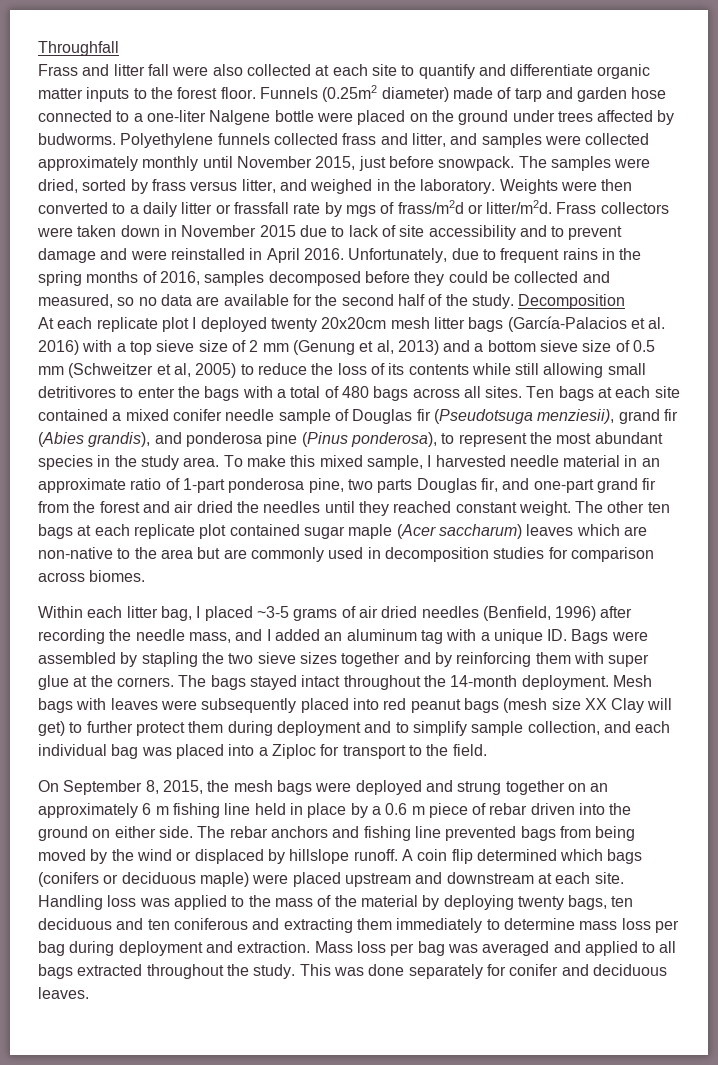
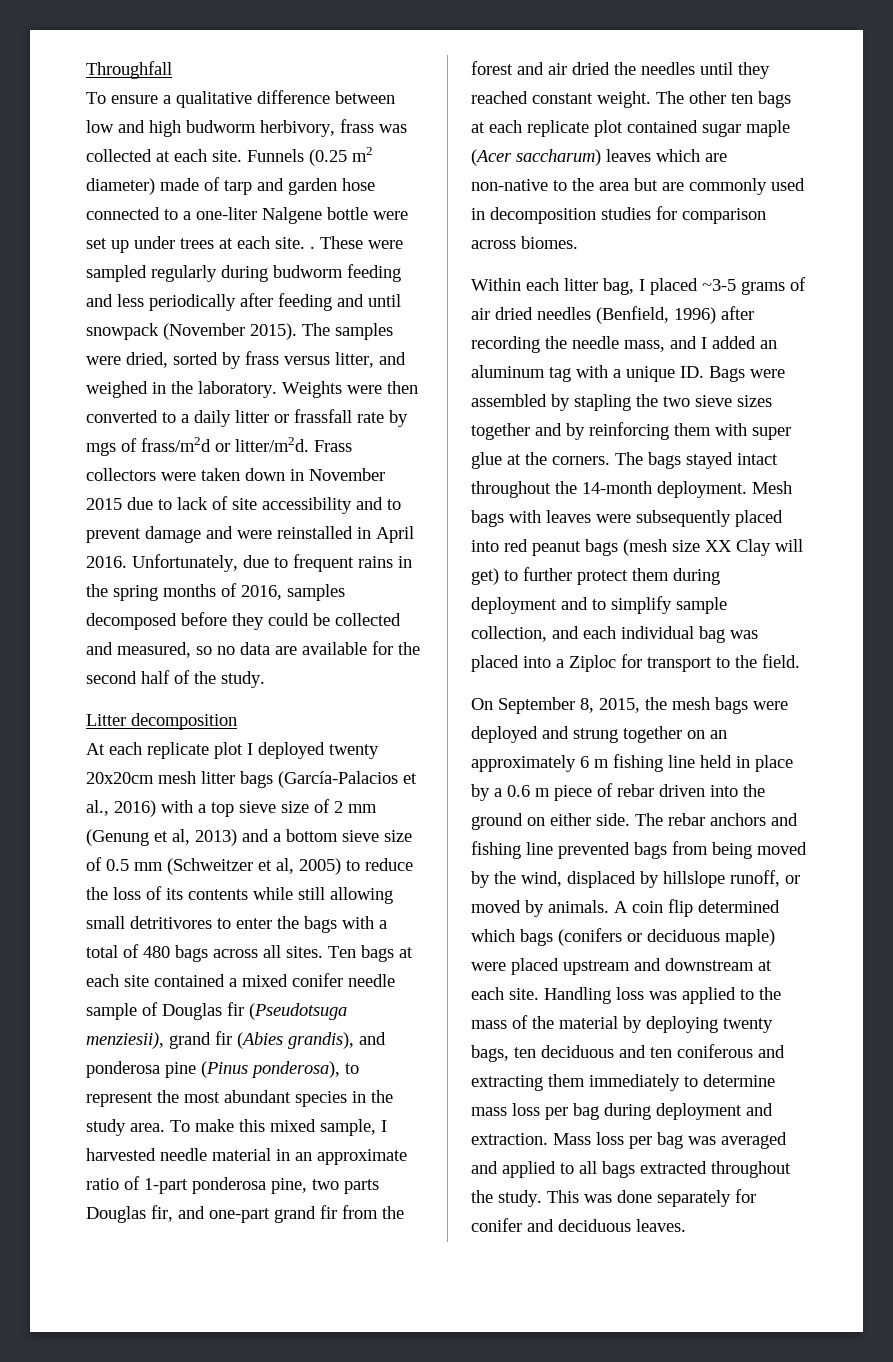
- Frass and litter fall were also collected at each site to quantify and differentiate organic matter inputs to the forest floor. Funnels (0.25m2 diameter) made of tarp and garden hose connected to a one-liter Nalgene bottle were placed on the ground under trees affected by budworms. Polyethylene funnels collected frass and litter, and samples were collected approximately monthly until November 2015, just before snowpack.
+ To ensure a qualitative difference between low and high budworm herbivory, frass was collected at each site. Funnels (0.25 m2 diameter) made of tarp and garden hose connected to a one-liter Nalgene bottle were set up under trees at each site. . These were sampled regularly during budworm feeding and less periodically after feeding and until snowpack (November 2015).
- Unfortunately, due to frequent rains in the spring months of 2016, samples decomposed before they could be collected and measured, so no data are available for the second half of the study. Decomposition
+ Unfortunately, due to frequent rains in the spring months of 2016, samples decomposed before they could be collected and measured, so no data are available for the second half of the study.
+ Litter decomposition
- At each replicate plot I deployed twenty 20x20cm mesh litter bags (García-Palacios et al. 2016) with a top sieve size of 2 mm (Genung et al, 2013) and a bottom sieve size of 0.5 mm (Schweitzer et al, 2005) to reduce the loss of its contents while still allowing small detritivores to enter the bags with a total of 480 bags across all sites.
+ At each replicate plot I deployed twenty 20x20cm mesh litter bags (García-Palacios et al., 2016) with a top sieve size of 2 mm (Genung et al, 2013) and a bottom sieve size of 0.5 mm (Schweitzer et al, 2005) to reduce the loss of its contents while still allowing small detritivores to enter the bags with a total of 480 bags across all sites.
- The rebar anchors and fishing line prevented bags from being moved by the wind or displaced by hillslope runoff.
+ The rebar anchors and fishing line prevented bags from being moved by the wind, displaced by hillslope runoff, or moved by animals.

